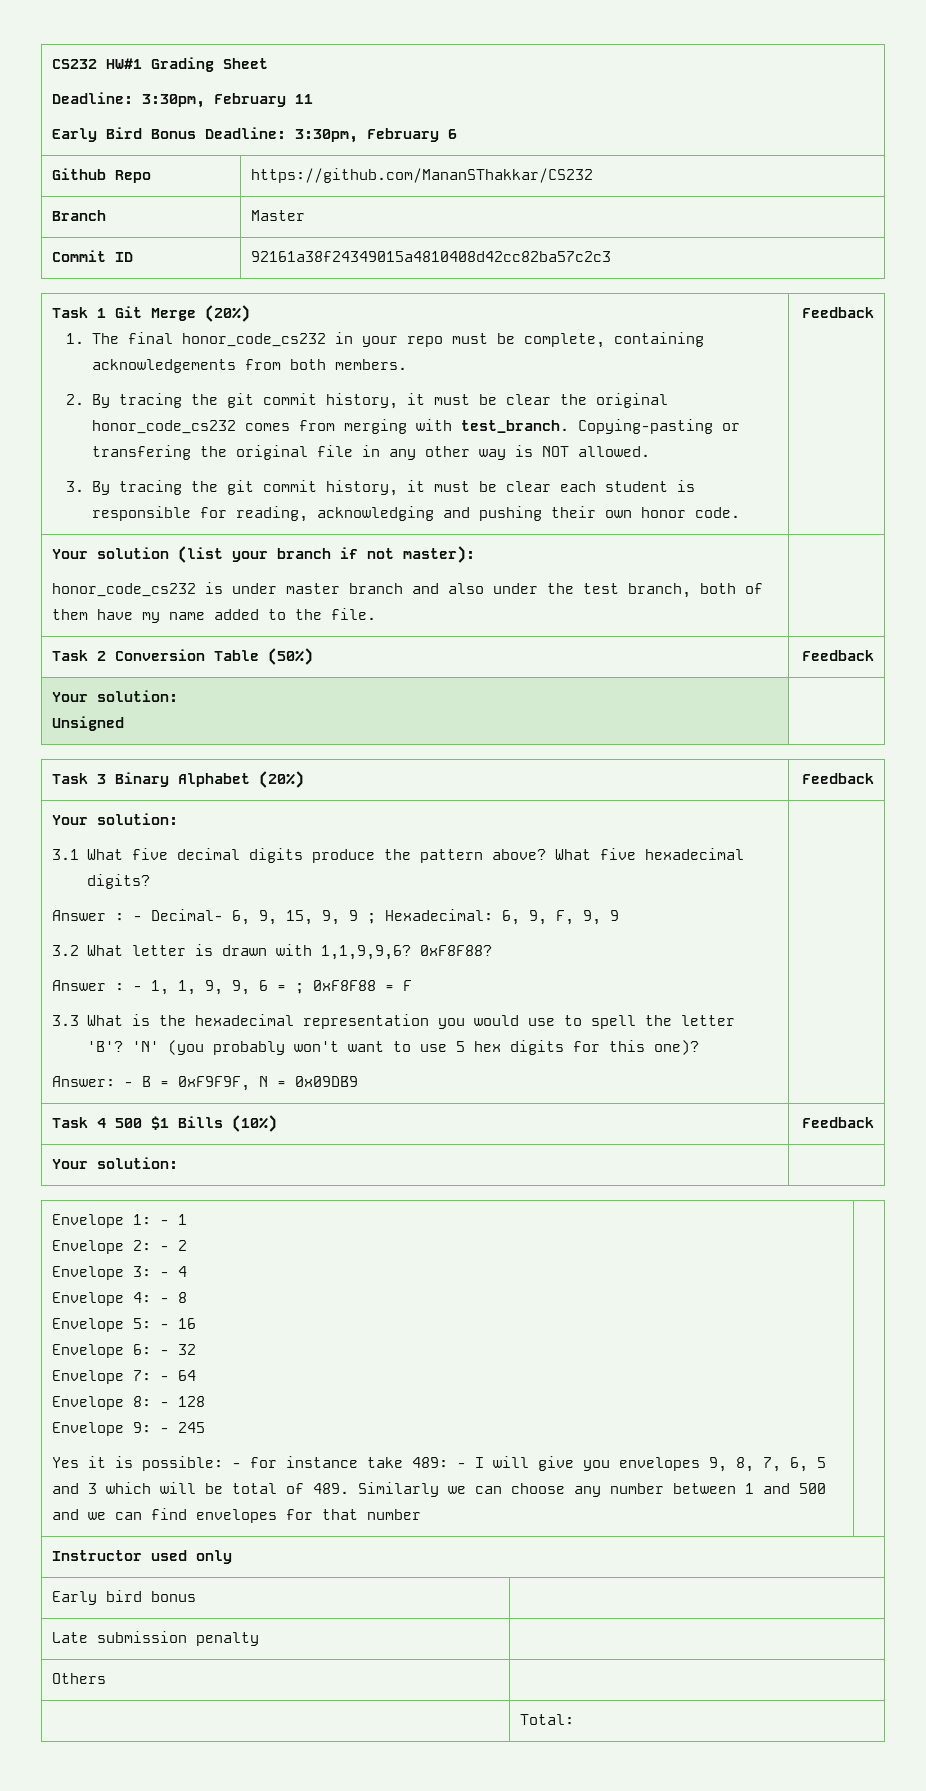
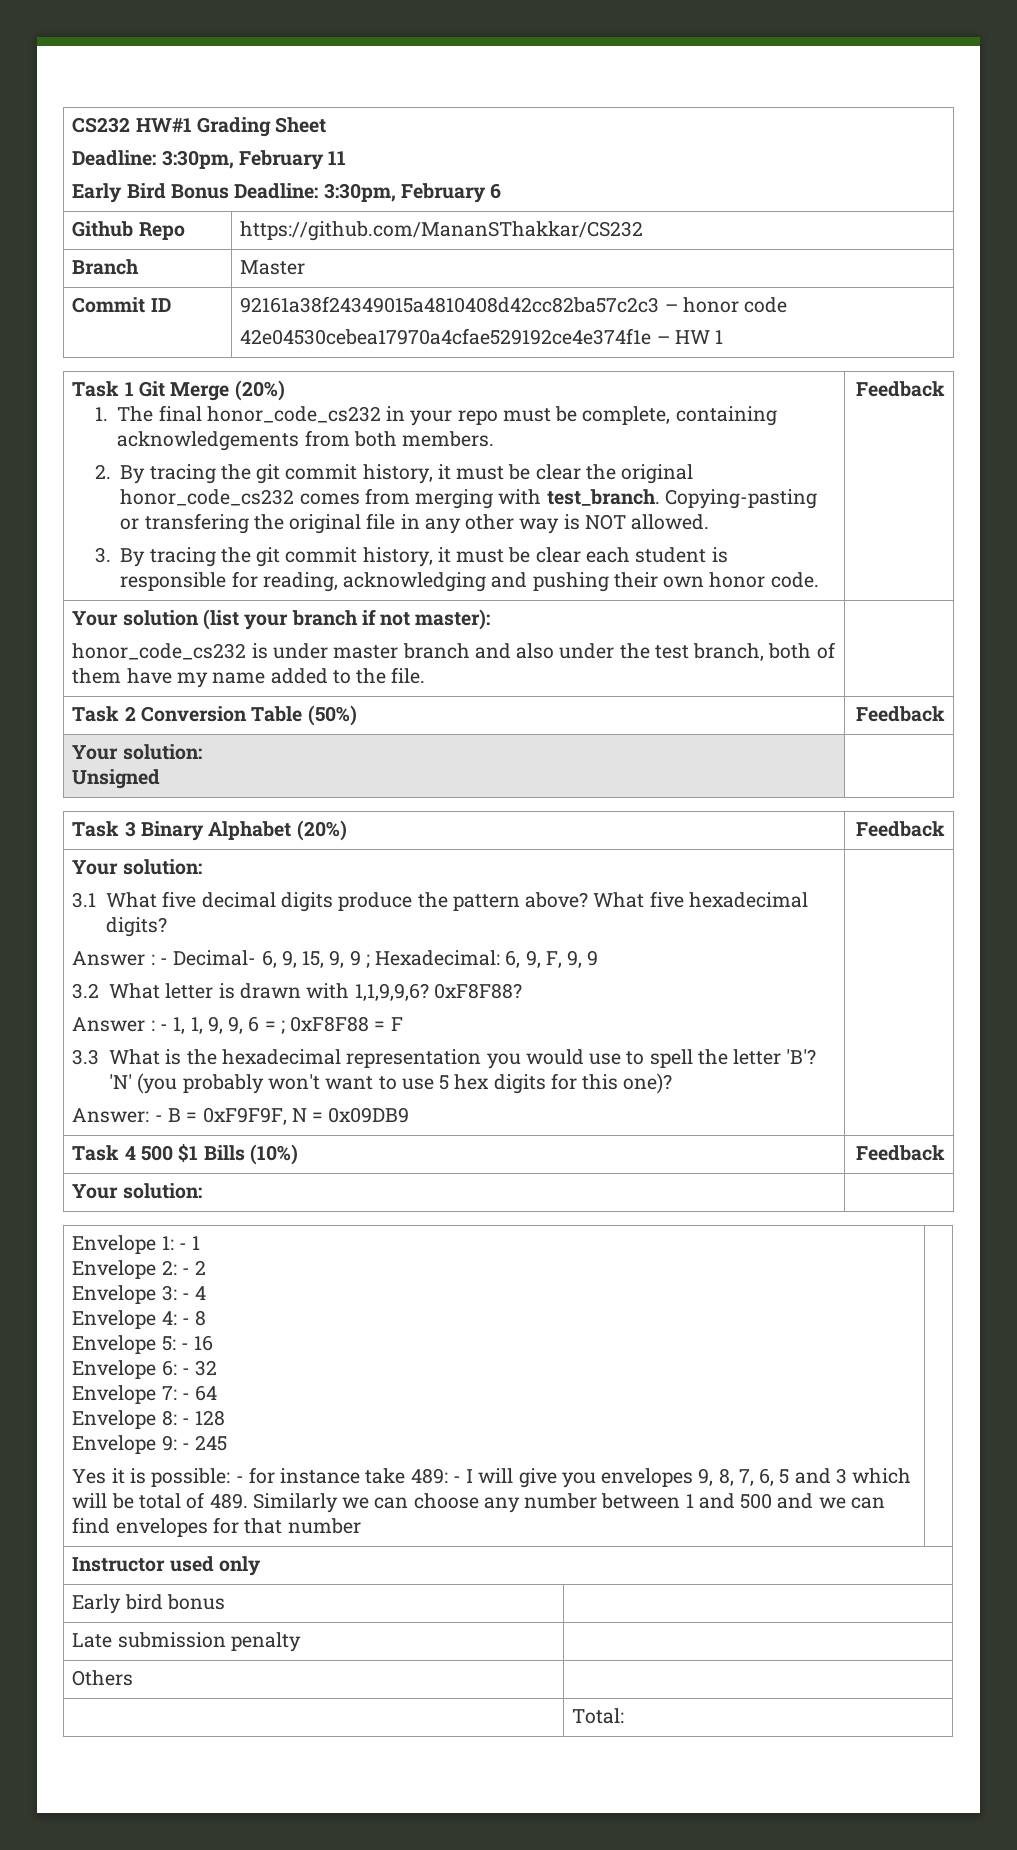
- Commit ID | 92161a38f24349015a4810408d42cc82ba57c2c3
+ Commit ID | 92161a38f24349015a4810408d42cc82ba57c2c3 – honor code
+ 42e04530cebea17970a4cfae529192ce4e374f1e – HW 1

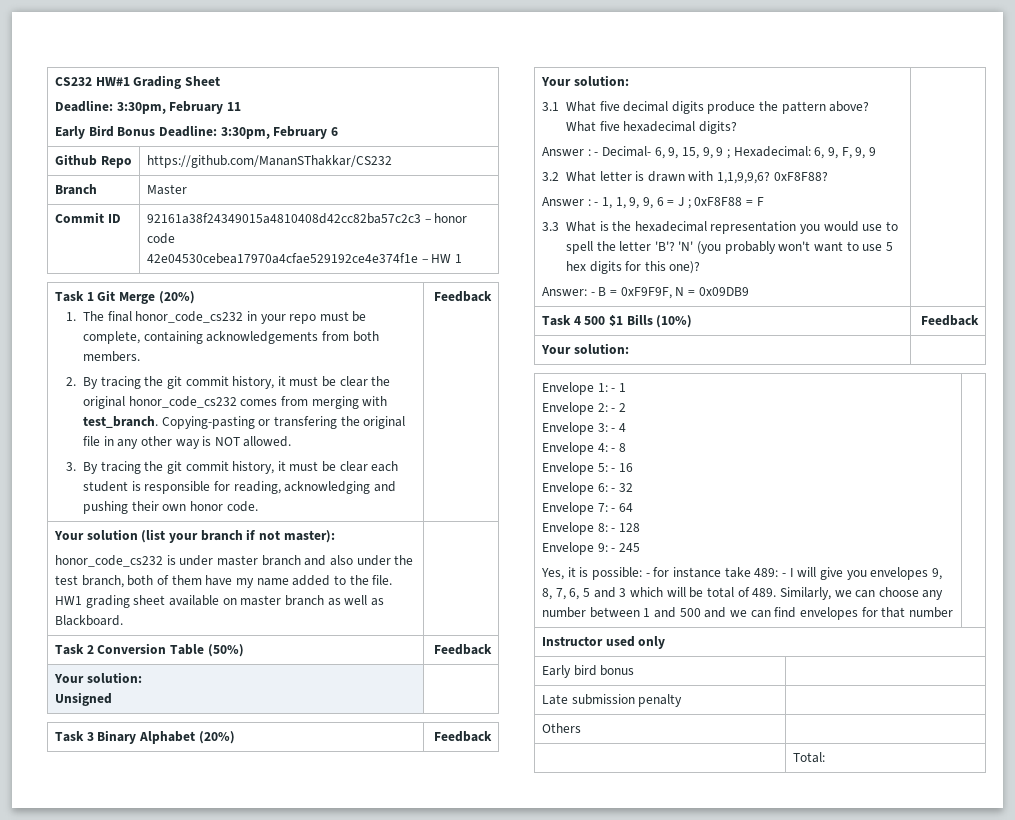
  Your solution (list your branch if not master):
- honor_code_cs232 is under master branch and also under the test branch, both of them have my name added to the file. |
+ honor_code_cs232 is under master branch and also under the test branch, both of them have my name added to the file. HW1 grading sheet available on master branch as well as Blackboard. |
- Answer : - 1, 1, 9, 9, 6 = ; 0xF8F88 = F
+ Answer : - 1, 1, 9, 9, 6 = J ; 0xF8F88 = F
- Yes it is possible: - for instance take 489: - I will give you envelopes 9, 8, 7, 6, 5 and 3 which will be total of 489. Similarly we can choose any number between 1 and 500 and we can find envelopes for that number
+ Yes, it is possible: - for instance take 489: - I will give you envelopes 9, 8, 7, 6, 5 and 3 which will be total of 489. Similarly, we can choose any number between 1 and 500 and we can find envelopes for that number

